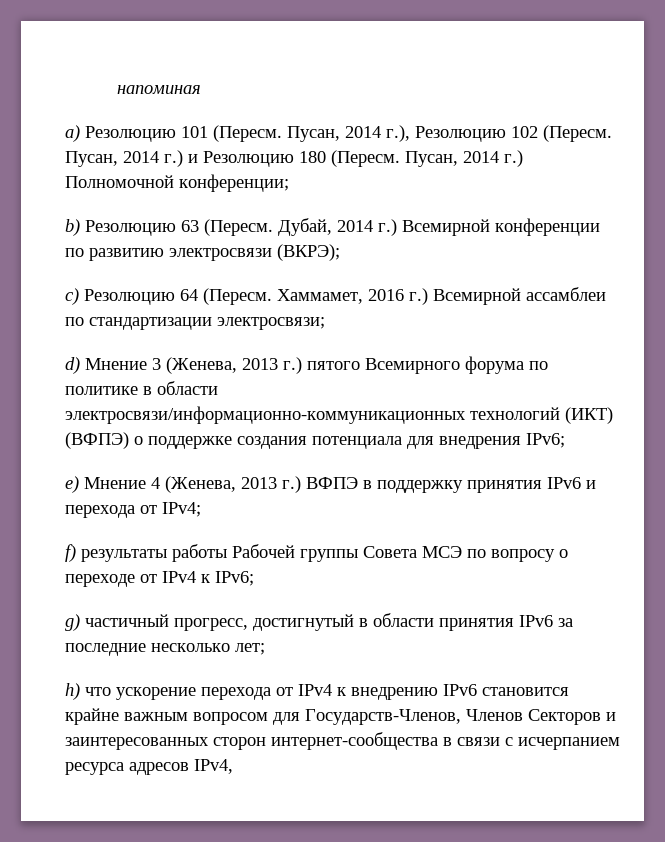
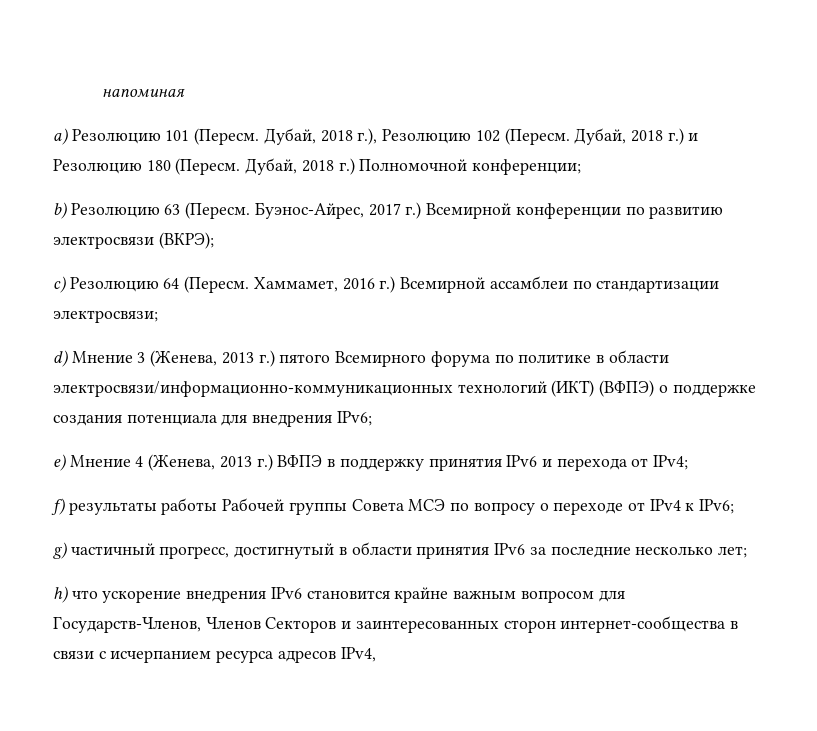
- Пусан, 2014 г.), Резолюцию 102 (Пересм.
+ Дубай, 2018 г.), Резолюцию 102 (Пересм.
- Пусан, 2014 г.) и Резолюцию 180 (Пересм.
+ Дубай, 2018 г.) и Резолюцию 180 (Пересм.
- Пусан, 2014 г.) Полномочной конференции;
+ Дубай, 2018 г.) Полномочной конференции;
- Дубай, 2014 г.) Всемирной конференции по развитию электросвязи (ВКРЭ);
+ Буэнос-Айрес, 2017 г.) Всемирной конференции по развитию электросвязи (ВКРЭ);
- h) что ускорение перехода от IPv4 к внедрению IPv6 становится крайне важным вопросом для Государств-Членов, Членов Секторов и заинтересованных сторон интернет-сообщества в связи с исчерпанием ресурса адресов IPv4,
+ h) что ускорение внедрения IPv6 становится крайне важным вопросом для Государств-Членов, Членов Секторов и заинтересованных сторон интернет-сообщества в связи с исчерпанием ресурса адресов IPv4,

